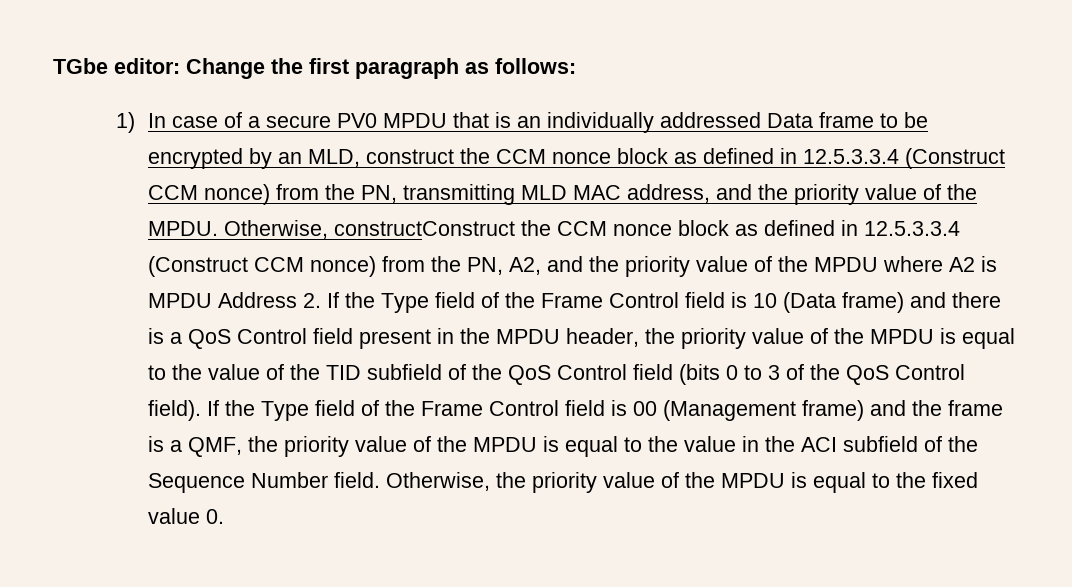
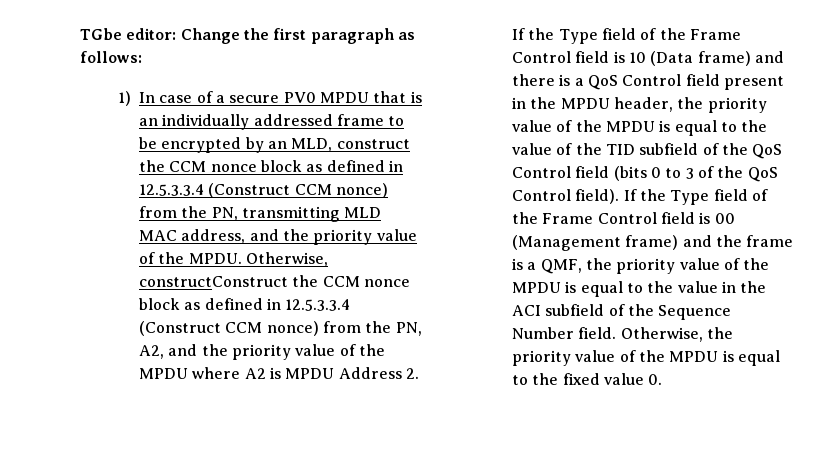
- 1) In case of a secure PV0 MPDU that is an individually addressed Data frame to be encrypted by an MLD, construct the CCM nonce block as defined in 12.5.3.3.4 (Construct CCM nonce) from the PN, transmitting MLD MAC address, and the priority value of the MPDU.
+ 1) In case of a secure PV0 MPDU that is an individually addressed frame to be encrypted by an MLD, construct the CCM nonce block as defined in 12.5.3.3.4 (Construct CCM nonce) from the PN, transmitting MLD MAC address, and the priority value of the MPDU.

